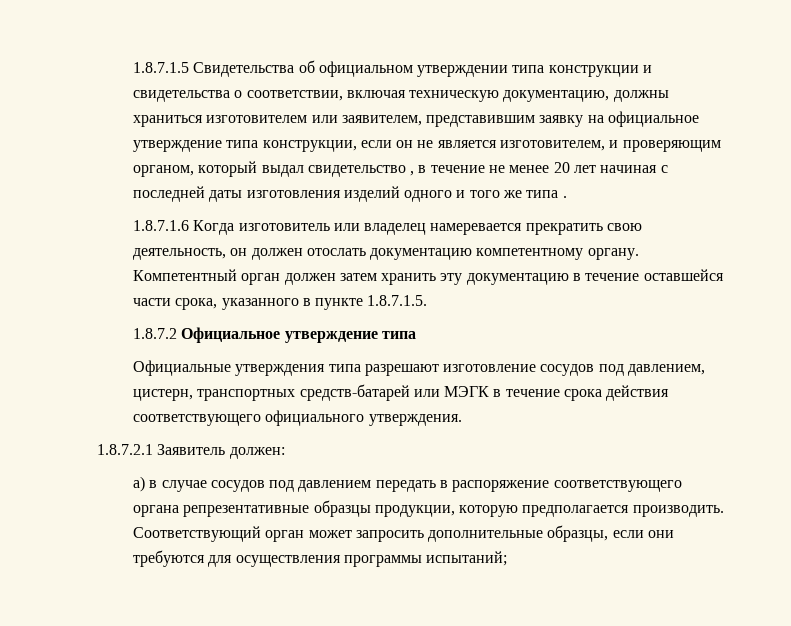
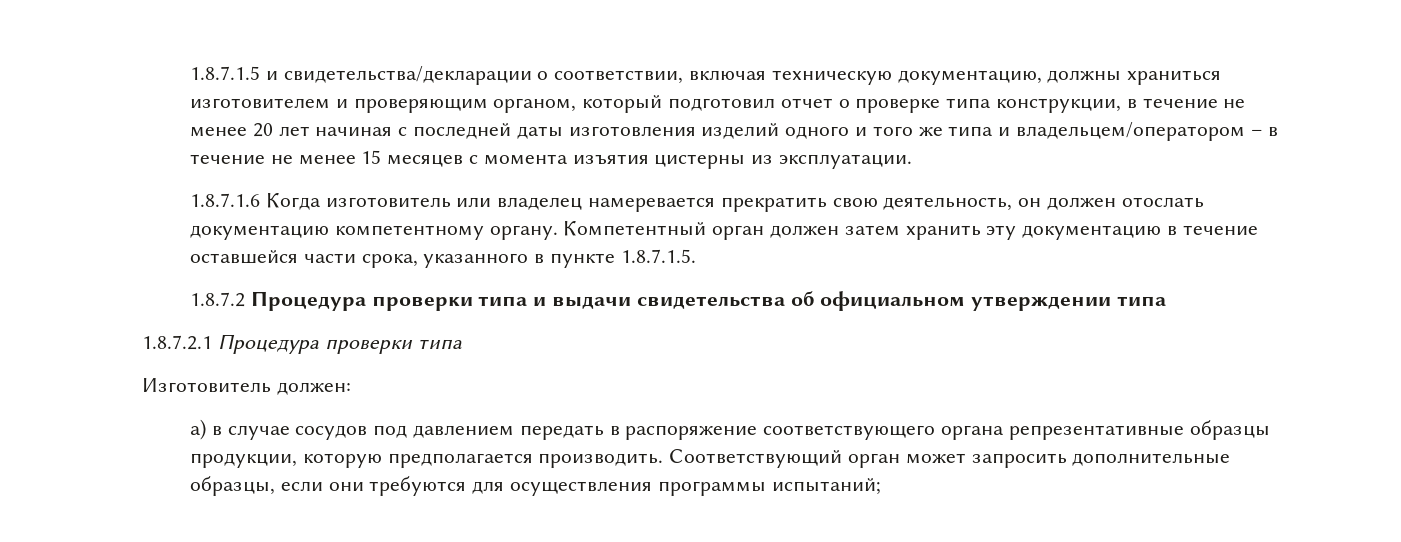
- 1.8.7.1.5 Свидетельства об официальном утверждении типа конструкции и свидетельства о соответствии, включая техническую документацию, должны храниться изготовителем или заявителем, представившим заявку на официальное утверждение типа конструкции, если он не является изготовителем, и проверяющим органом, который выдал свидетельство , в течение не менее 20 лет начиная с последней даты изготовления изделий одного и того же типа .
+ 1.8.7.1.5 и свидетельства/декларации о соответствии, включая техническую документацию, должны храниться изготовителем и проверяющим органом, который подготовил отчет о проверке типа конструкции, в течение не менее 20 лет начиная с последней даты изготовления изделий одного и того же типа и владельцем/оператором – в течение не менее 15 месяцев с момента изъятия цистерны из эксплуатации.
- 1.8.7.2 Официальное утверждение типа
- Официальные утверждения типа разрешают изготовление сосудов под давлением, цистерн, транспортных средств-батарей или МЭГК в течение срока действия соответствующего официального утверждения.
- 1.8.7.2.1 Заявитель должен:
+ 1.8.7.2 Процедура проверки типа и выдачи свидетельства об официальном утверждении типа
+ 1.8.7.2.1 Процедура проверки типа
+ Изготовитель должен:

